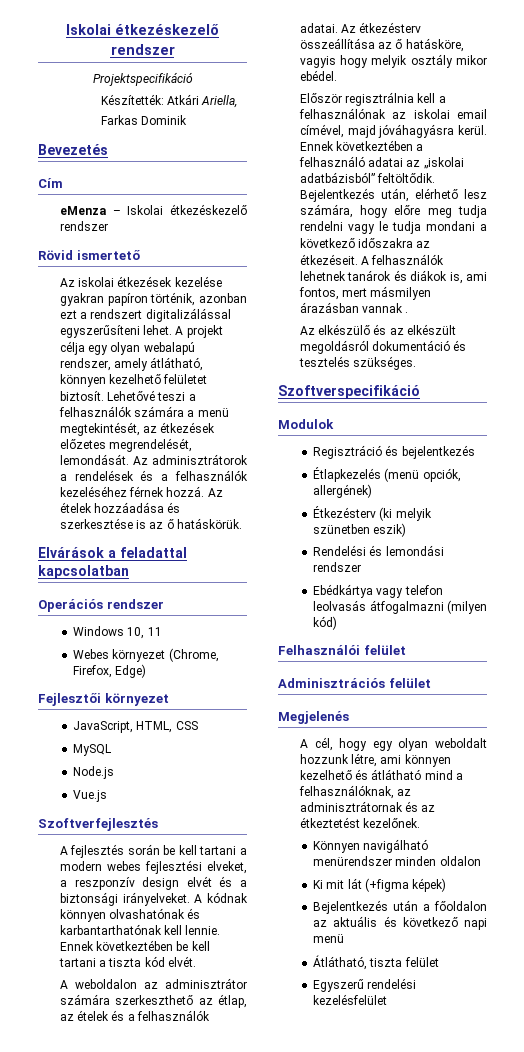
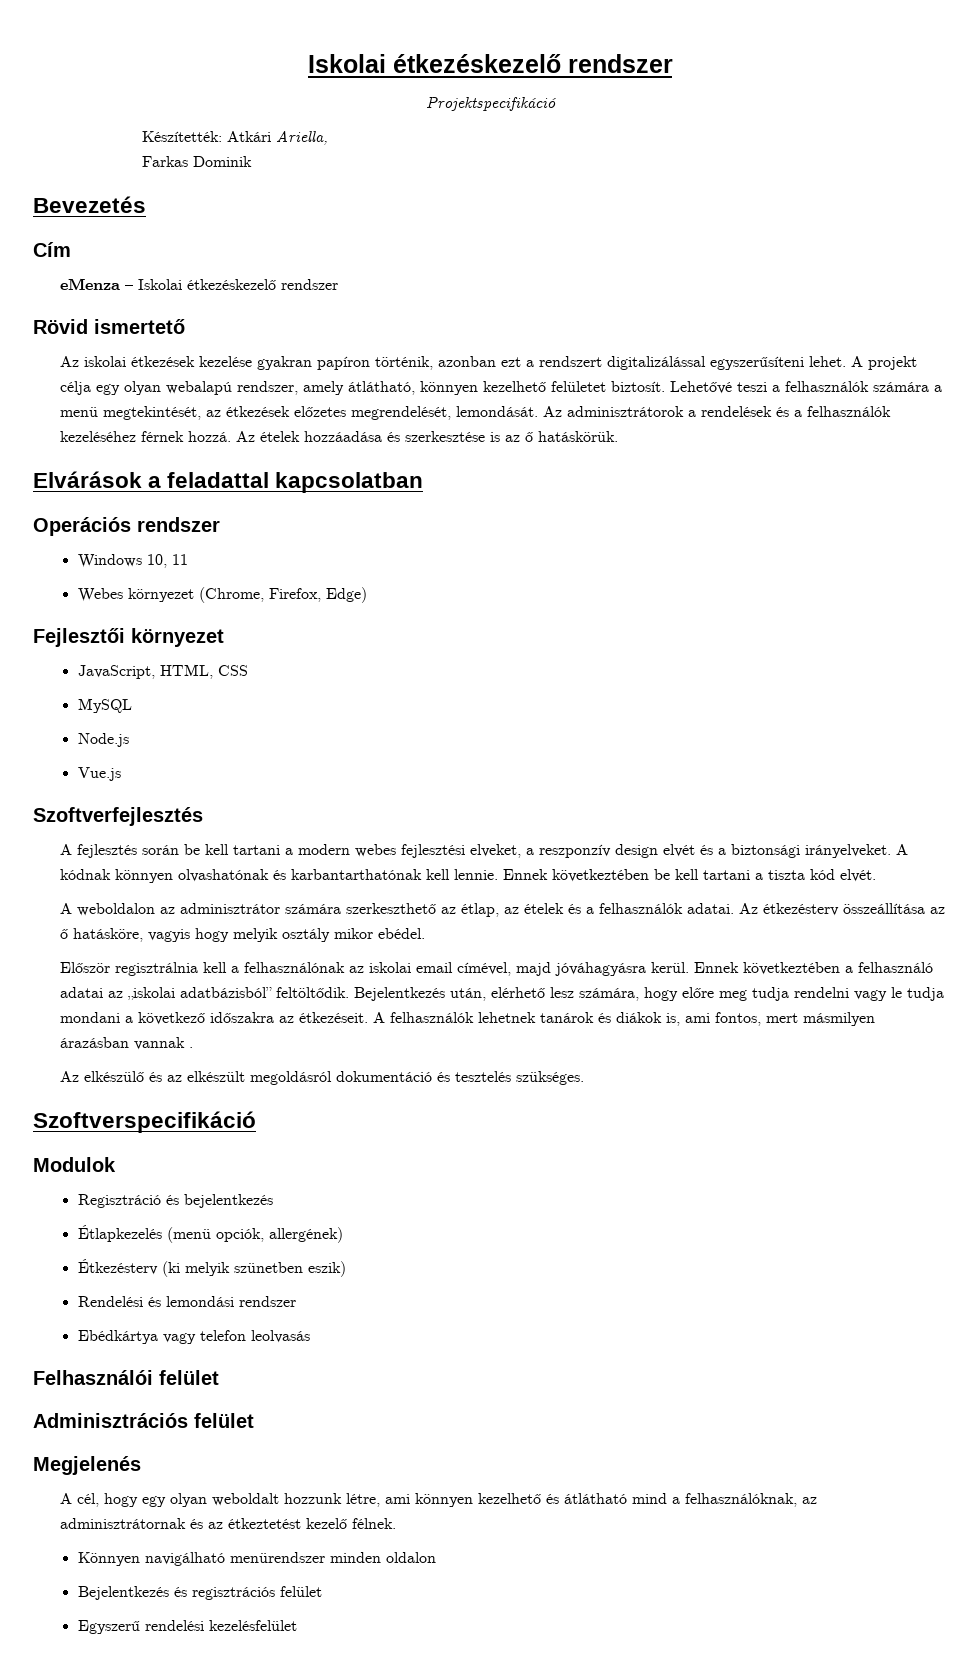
- Ebédkártya vagy telefon leolvasás átfogalmazni (milyen kód)
+ Ebédkártya vagy telefon leolvasás
- A cél, hogy egy olyan weboldalt hozzunk létre, ami könnyen kezelhető és átlátható mind a felhasználóknak, az adminisztrátornak és az étkeztetést kezelőnek.
+ A cél, hogy egy olyan weboldalt hozzunk létre, ami könnyen kezelhető és átlátható mind a felhasználóknak, az adminisztrátornak és az étkeztetést kezelő félnek.
- Ki mit lát (+figma képek)
- Bejelentkezés után a főoldalon az aktuális és következő napi menü
- Átlátható, tiszta felület
+ Bejelentkezés és regisztrációs felület

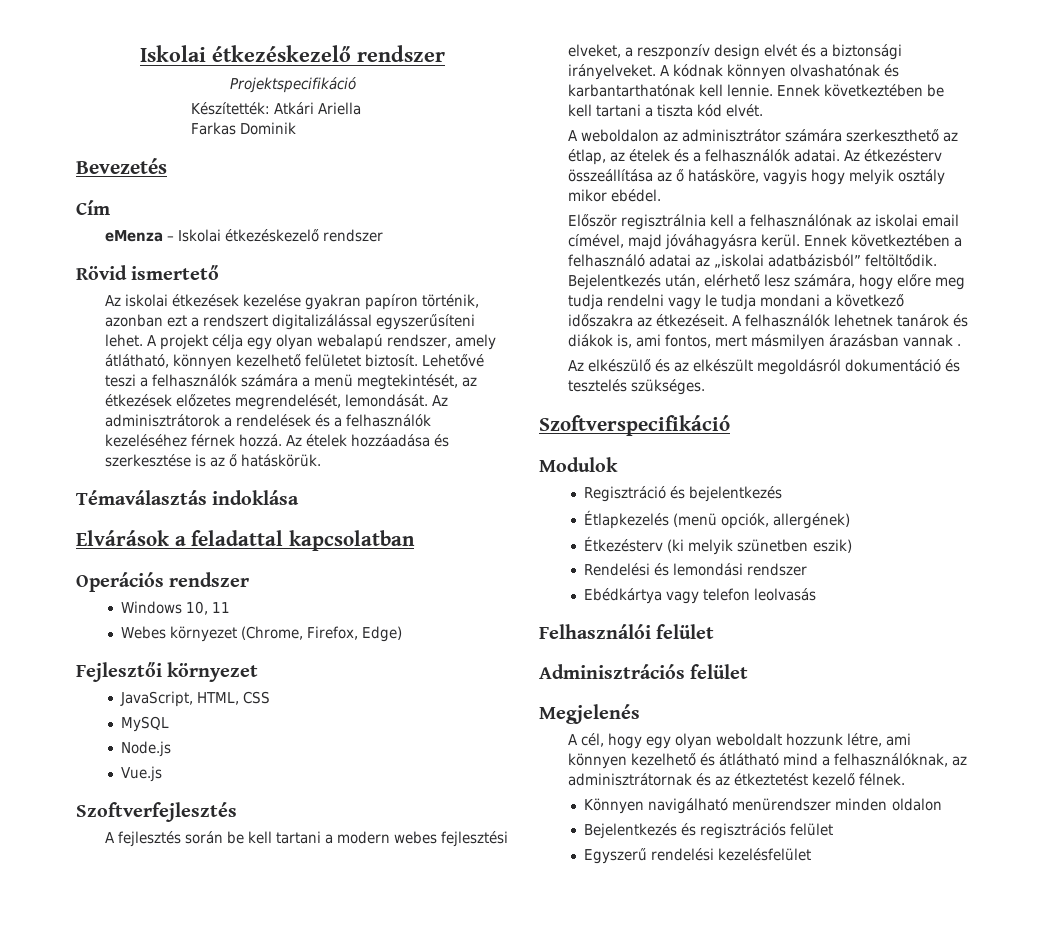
- Készítették: Atkári Ariella,
+ Készítették: Atkári Ariella
+ Témaválasztás indoklása

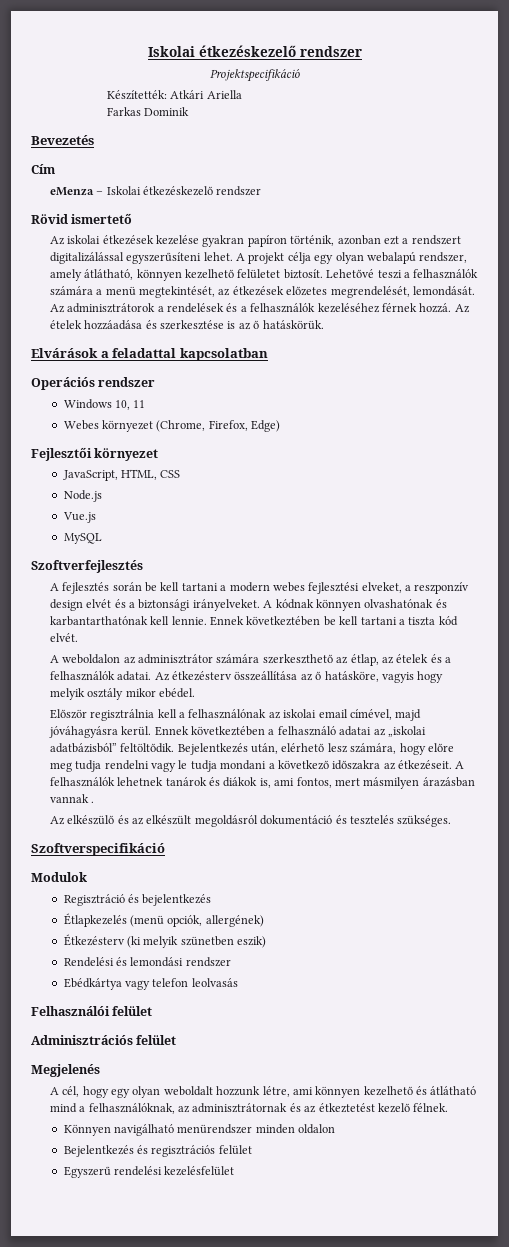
- Témaválasztás indoklása
- MySQL
+ MySQL

